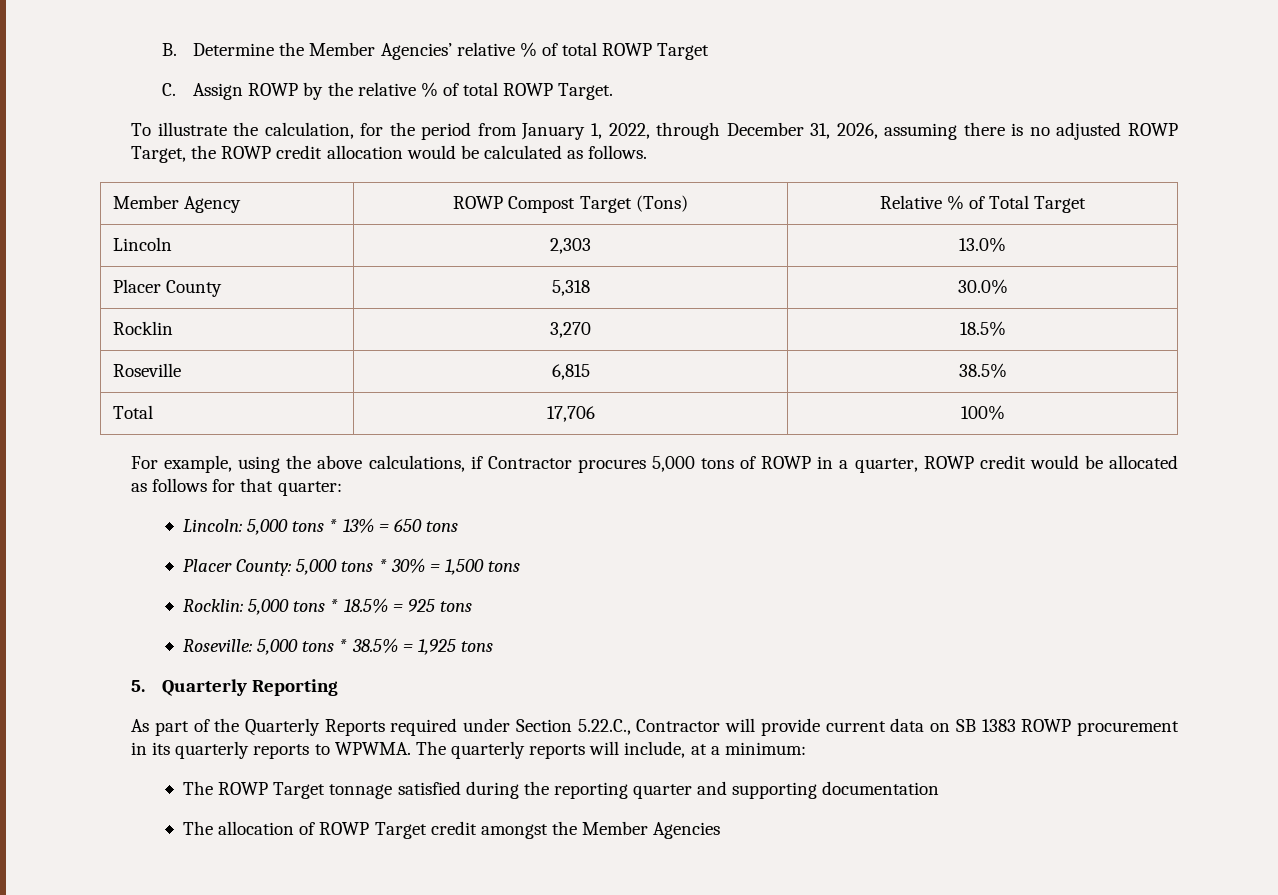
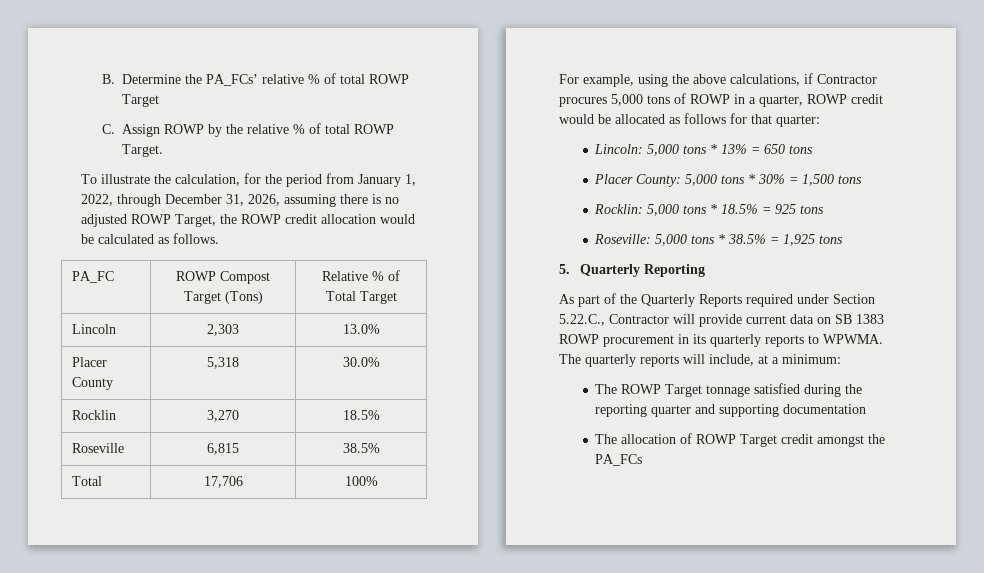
- B. Determine the Member Agencies’ relative % of total ROWP Target
+ B. Determine the PA_FCs’ relative % of total ROWP Target
- Member Agency | ROWP Compost Target (Tons) | Relative % of Total Target
+ PA_FC | ROWP Compost Target (Tons) | Relative % of Total Target
- The allocation of ROWP Target credit amongst the Member Agencies
+ The allocation of ROWP Target credit amongst the PA_FCs

